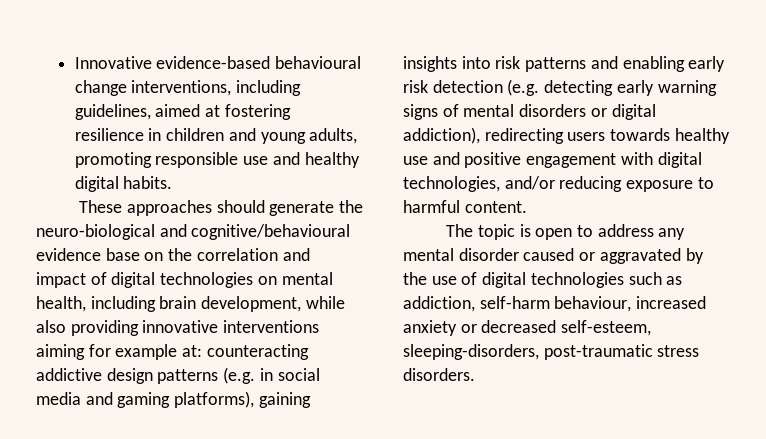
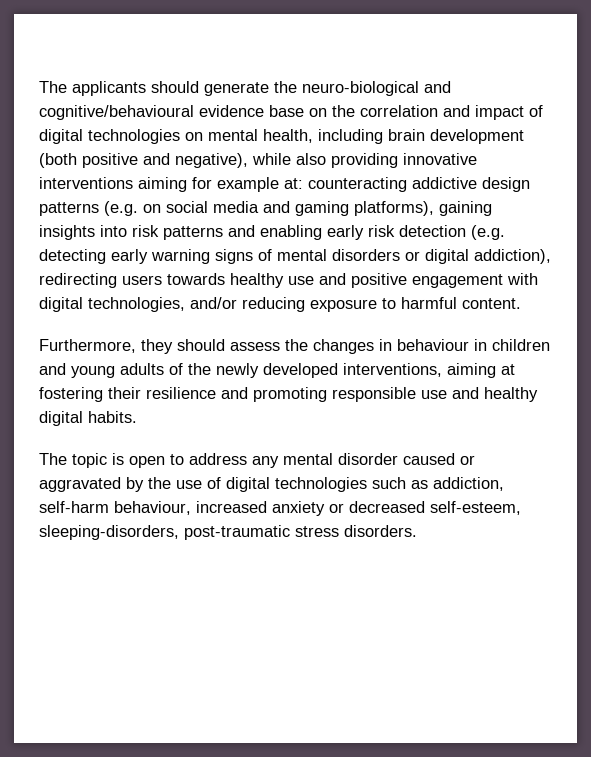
- Innovative evidence-based behavioural change interventions, including guidelines, aimed at fostering resilience in children and young adults, promoting responsible use and healthy digital habits.
- These approaches should generate the neuro-biological and cognitive/behavioural evidence base on the correlation and impact of digital technologies on mental health, including brain development, while also providing innovative interventions aiming for example at:
+ The applicants should generate the neuro-biological and cognitive/behavioural evidence base on the correlation and impact of digital technologies on mental health, including brain development (both positive and negative), while also providing innovative interventions aiming for example at:
- counteracting addictive design patterns (e.g. in social media and gaming platforms), gaining insights into risk patterns and enabling early risk detection (e.g. detecting early warning signs of mental disorders or digital addiction), redirecting users towards healthy use and positive engagement with digital technologies, and/or reducing exposure to harmful content.
+ counteracting addictive design patterns (e.g. on social media and gaming platforms), gaining insights into risk patterns and enabling early risk detection (e.g. detecting early warning signs of mental disorders or digital addiction), redirecting users towards healthy use and positive engagement with digital technologies, and/or reducing exposure to harmful content.
+ Furthermore, they should assess the changes in behaviour in children and young adults of the newly developed interventions, aiming at fostering their resilience and promoting responsible use and healthy digital habits.

